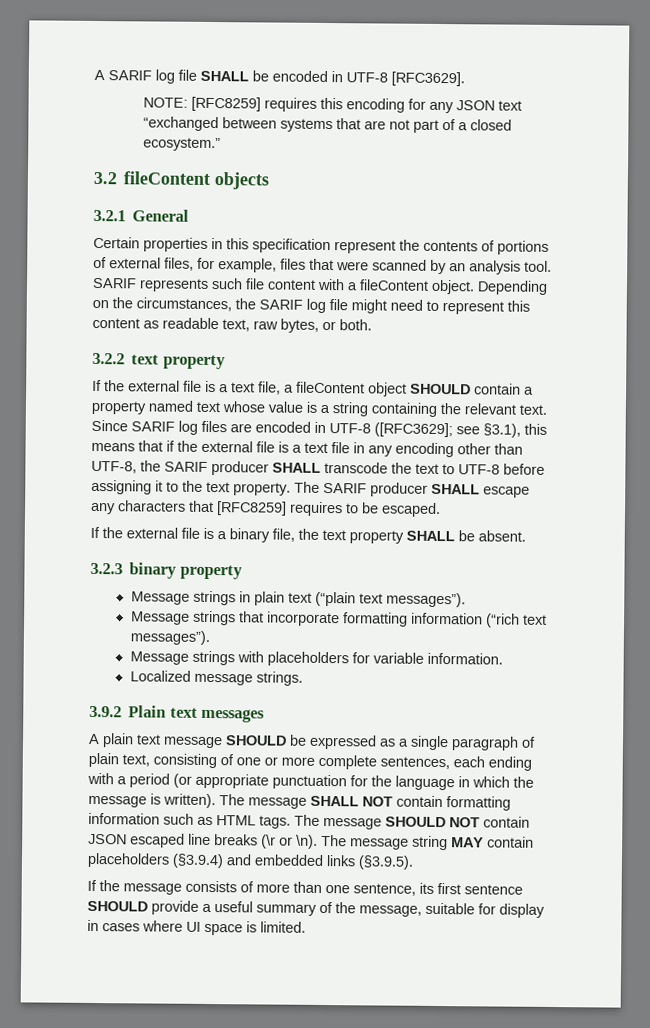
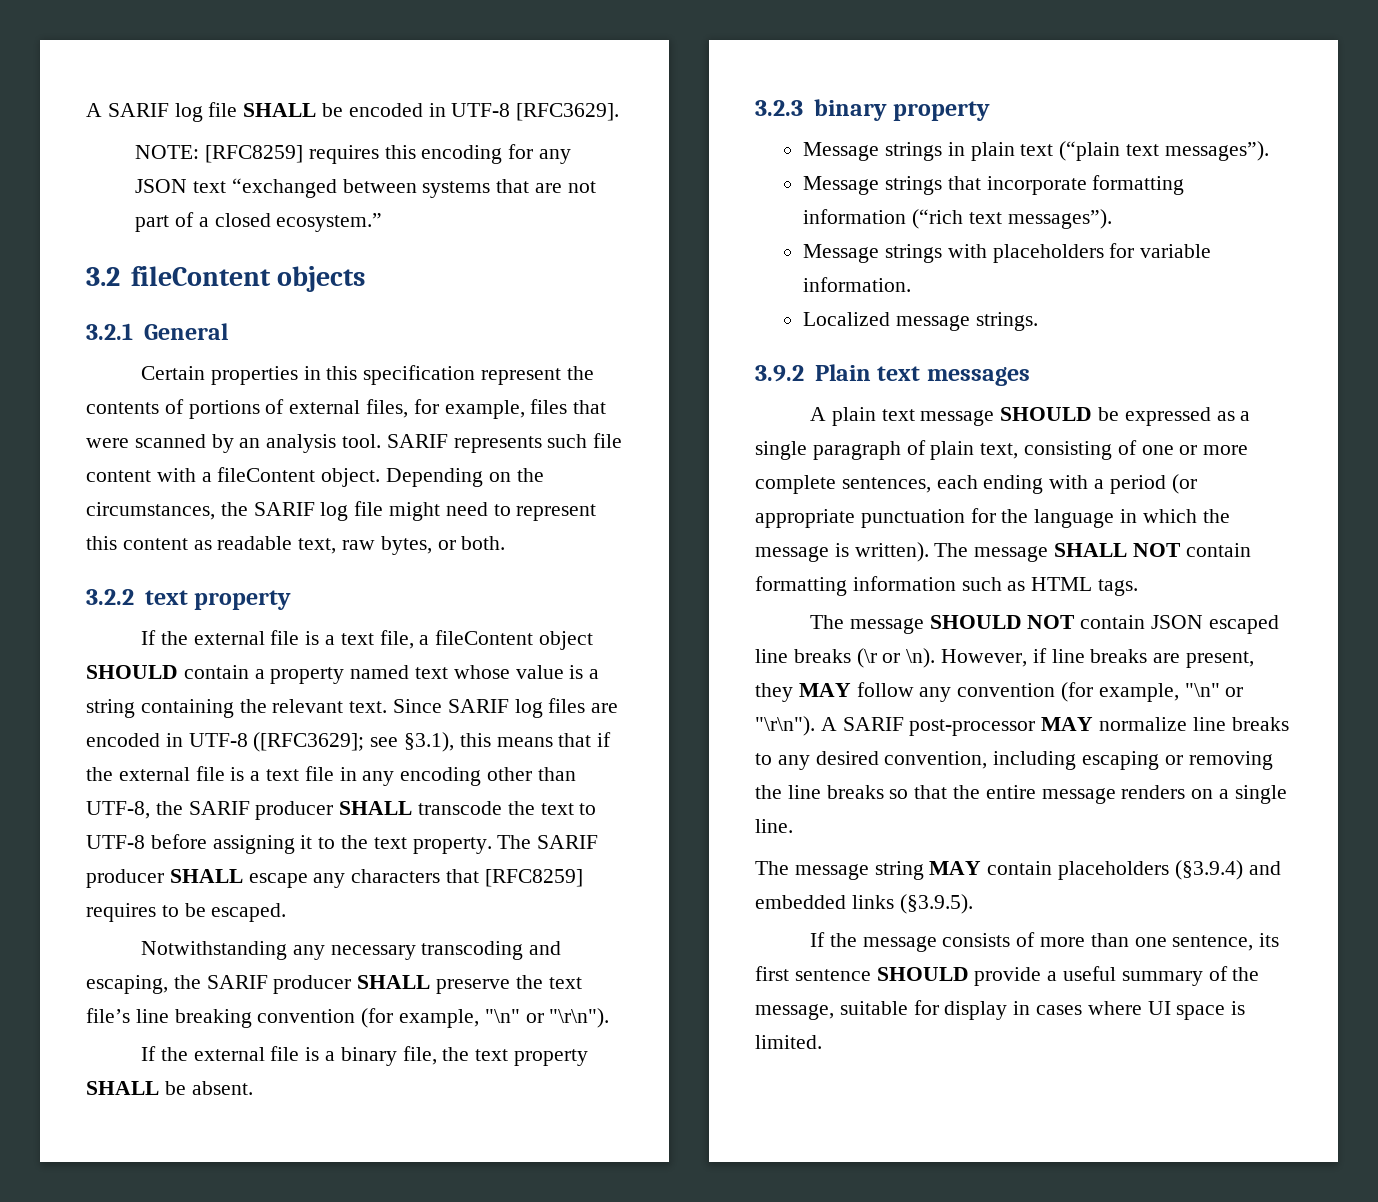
+ Notwithstanding any necessary transcoding and escaping, the SARIF producer SHALL preserve the text file’s line breaking convention (for example, "\n" or "\r\n").
- The message SHALL NOT contain formatting information such as HTML tags. The message SHOULD NOT contain JSON escaped line breaks (\r or \n). The message string MAY contain placeholders (§3.9.4) and embedded links (§3.9.5).
+ The message SHALL NOT contain formatting information such as HTML tags.
+ The message SHOULD NOT contain JSON escaped line breaks (\r or \n). However, if line breaks are present, they MAY follow any convention (for example, "\n" or "\r\n"). A SARIF post-processor MAY normalize line breaks to any desired convention, including escaping or removing the line breaks so that the entire message renders on a single line.
+ The message string MAY contain placeholders (§3.9.4) and embedded links (§3.9.5).

